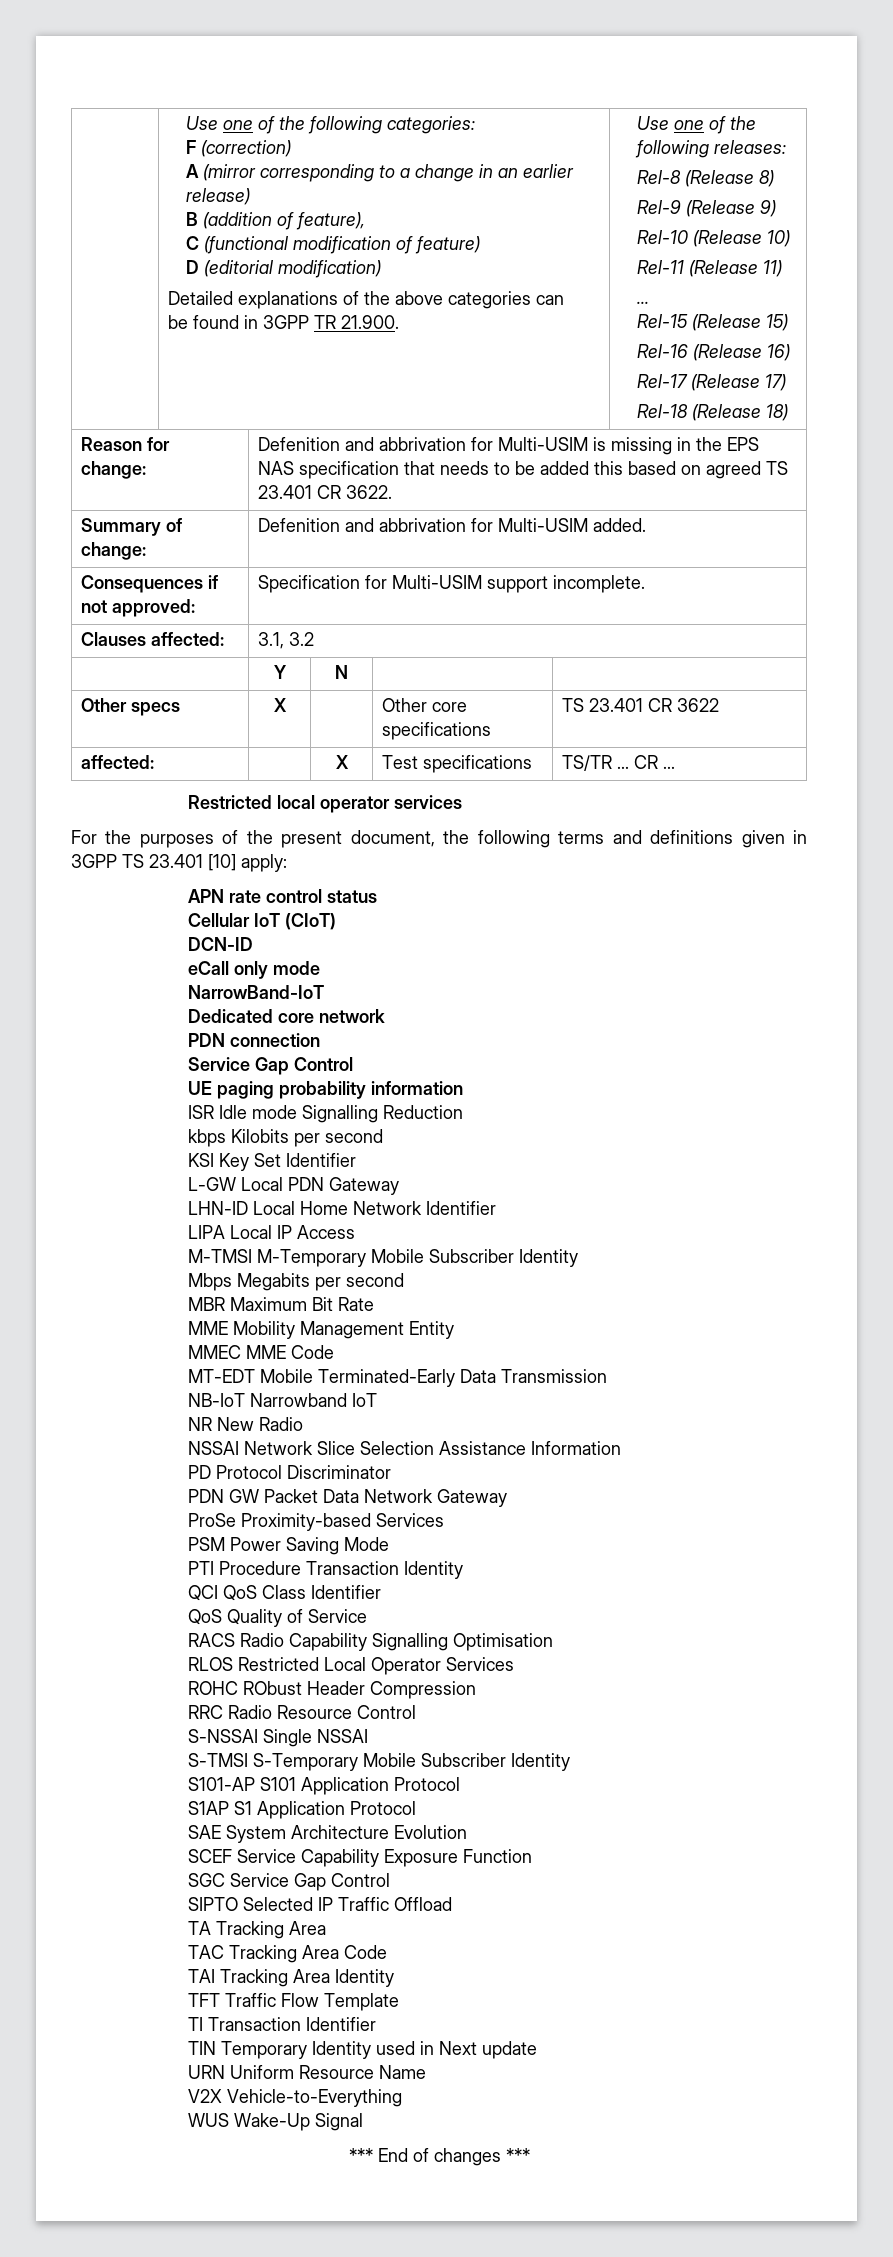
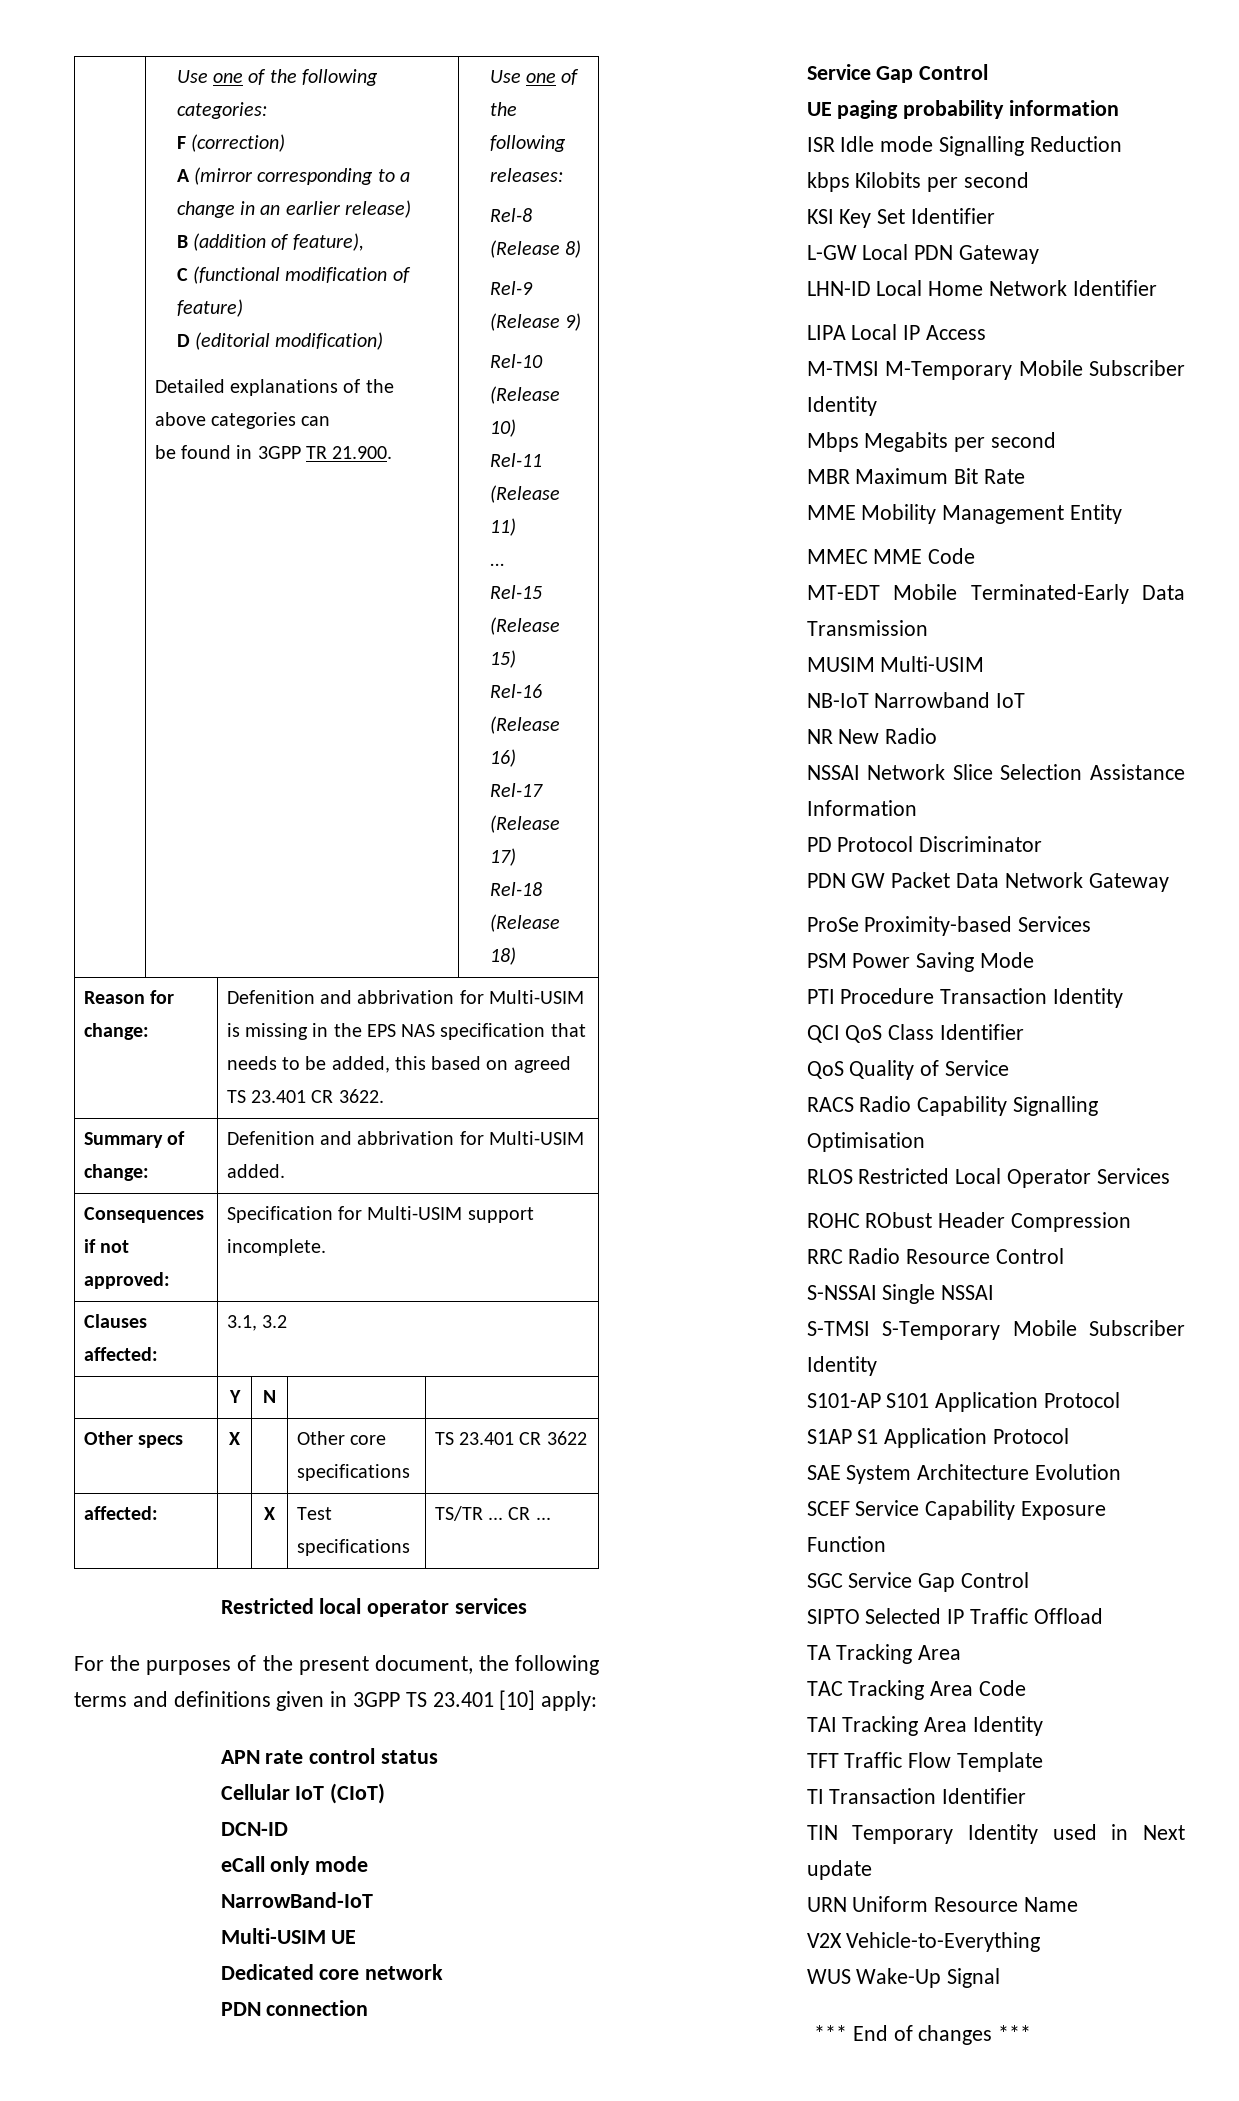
- Reason for change: | Defenition and abbrivation for Multi-USIM is missing in the EPS NAS specification that needs to be added this based on agreed TS 23.401 CR 3622.
+ Reason for change: | Defenition and abbrivation for Multi-USIM is missing in the EPS NAS specification that needs to be added, this based on agreed TS 23.401 CR 3622.
+ Multi-USIM UE
+ MUSIM Multi-USIM

